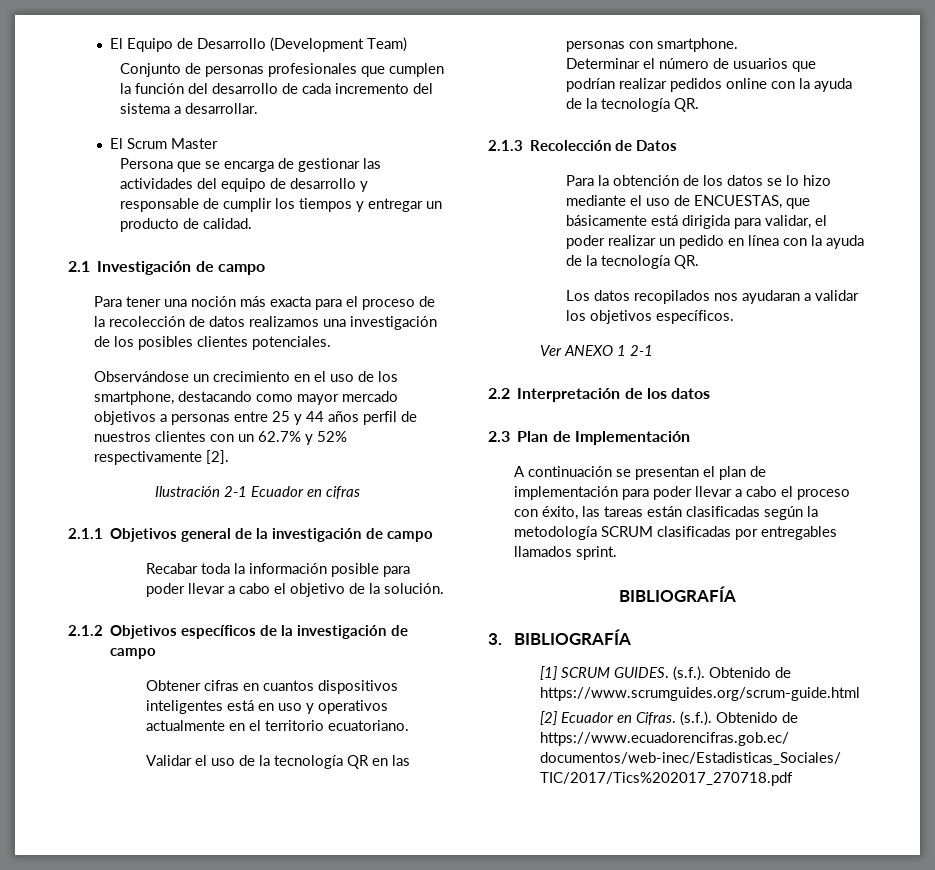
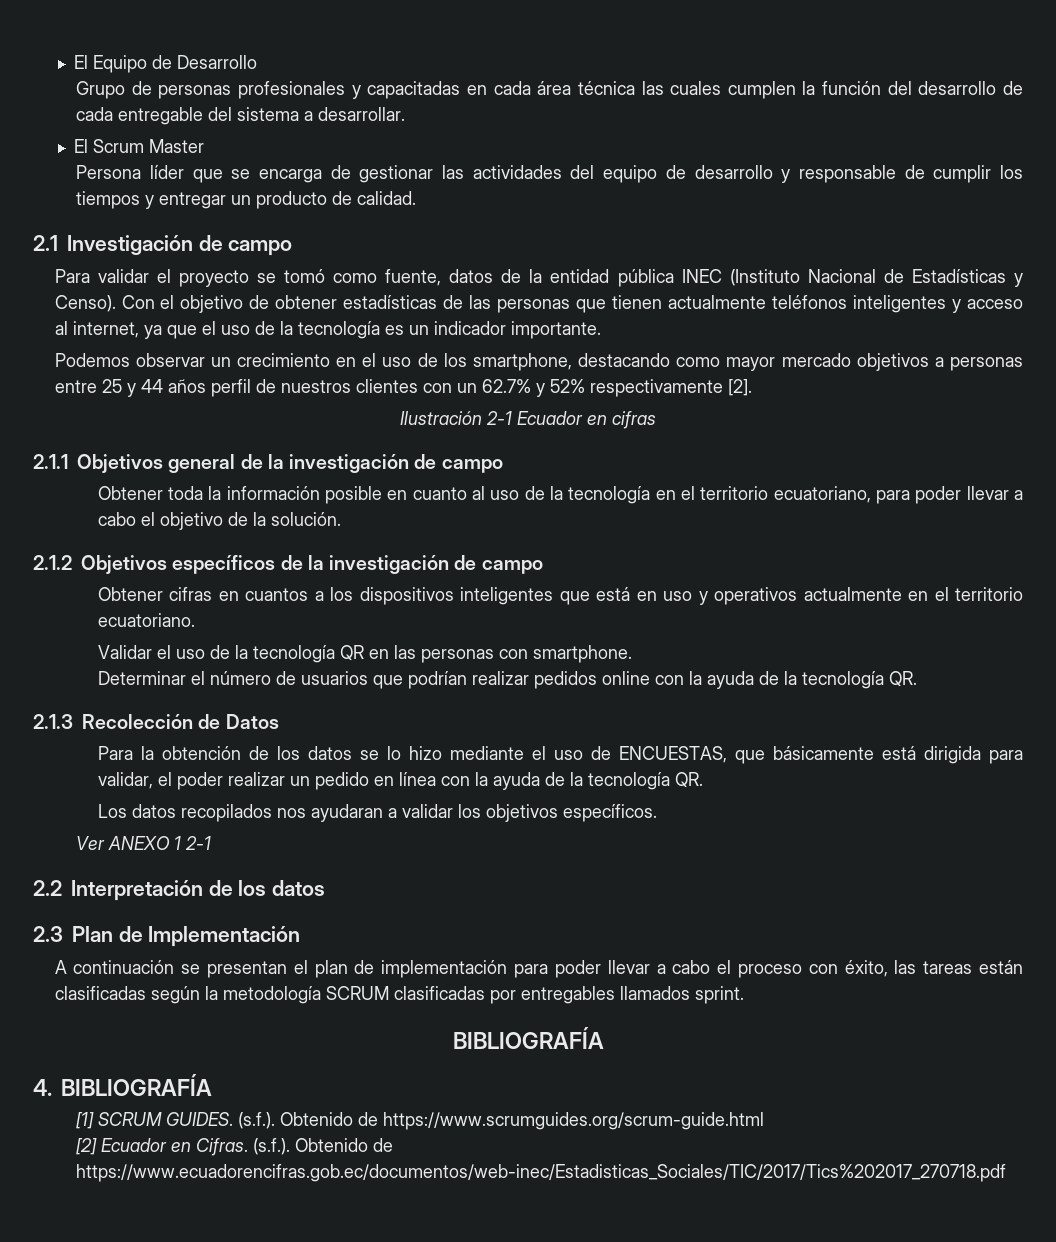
- El Equipo de Desarrollo (Development Team)
- Conjunto de personas profesionales que cumplen la función del desarrollo de cada incremento del sistema a desarrollar.
+ El Equipo de Desarrollo
+ Grupo de personas profesionales y capacitadas en cada área técnica las cuales cumplen la función del desarrollo de cada entregable del sistema a desarrollar.
- Persona que se encarga de gestionar las actividades del equipo de desarrollo y responsable de cumplir los tiempos y entregar un producto de calidad.
+ Persona líder que se encarga de gestionar las actividades del equipo de desarrollo y responsable de cumplir los tiempos y entregar un producto de calidad.
- Para tener una noción más exacta para el proceso de la recolección de datos realizamos una investigación de los posibles clientes potenciales.
- Observándose un crecimiento en el uso de los smartphone, destacando como mayor mercado objetivos a personas entre 25 y 44 años perfil de nuestros clientes con un 62.7% y 52% respectivamente [2].
+ Para validar el proyecto se tomó como fuente, datos de la entidad pública INEC (Instituto Nacional de Estadísticas y Censo). Con el objetivo de obtener estadísticas de las personas que tienen actualmente teléfonos inteligentes y acceso al internet, ya que el uso de la tecnología es un indicador importante.
+ Podemos observar un crecimiento en el uso de los smartphone, destacando como mayor mercado objetivos a personas entre 25 y 44 años perfil de nuestros clientes con un 62.7% y 52% respectivamente [2].
- Recabar toda la información posible para poder llevar a cabo el objetivo de la solución.
+ Obtener toda la información posible en cuanto al uso de la tecnología en el territorio ecuatoriano, para poder llevar a cabo el objetivo de la solución.
- Obtener cifras en cuantos dispositivos inteligentes está en uso y operativos actualmente en el territorio ecuatoriano.
+ Obtener cifras en cuantos a los dispositivos inteligentes que está en uso y operativos actualmente en el territorio ecuatoriano.
- 3. BIBLIOGRAFÍA
+ 4. BIBLIOGRAFÍA

